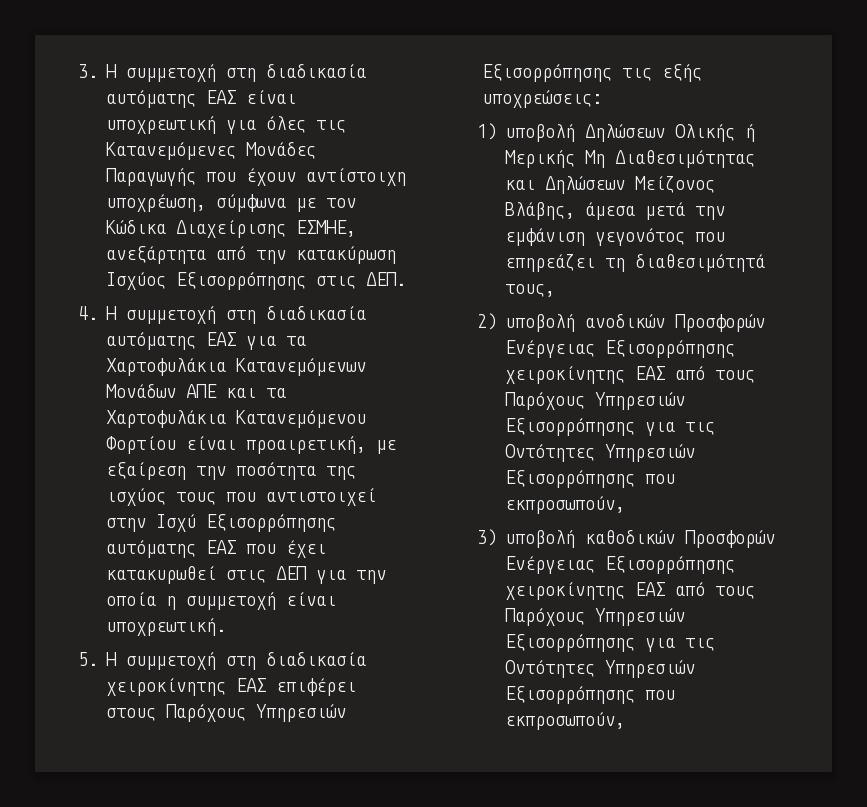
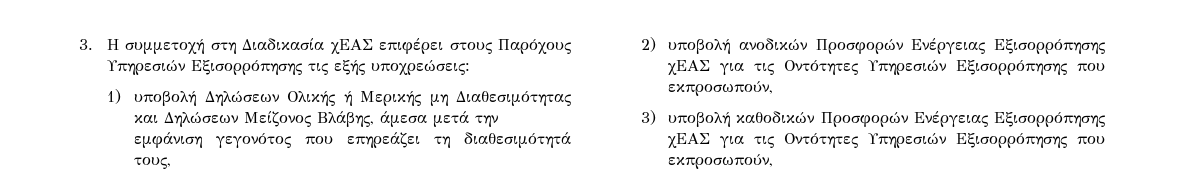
- 3. Η συμμετοχή στη διαδικασία αυτόματης ΕΑΣ είναι υποχρεωτική για όλες τις Κατανεμόμενες Μονάδες Παραγωγής που έχουν αντίστοιχη υποχρέωση, σύμφωνα με τον Κώδικα Διαχείρισης ΕΣΜΗΕ, ανεξάρτητα από την κατακύρωση Ισχύος Εξισορρόπησης στις ΔΕΠ.
- 4. Η συμμετοχή στη διαδικασία αυτόματης ΕΑΣ για τα Χαρτοφυλάκια Κατανεμόμενων Μονάδων ΑΠΕ και τα Χαρτοφυλάκια Κατανεμόμενου Φορτίου είναι προαιρετική, με εξαίρεση την ποσότητα της ισχύος τους που αντιστοιχεί στην Ισχύ Εξισορρόπησης αυτόματης ΕΑΣ που έχει κατακυρωθεί στις ΔΕΠ για την οποία η συμμετοχή είναι υποχρεωτική.
- 5. Η συμμετοχή στη διαδικασία χειροκίνητης ΕΑΣ επιφέρει στους Παρόχους Υπηρεσιών Εξισορρόπησης τις εξής υποχρεώσεις:
+ 3. Η συμμετοχή στη Διαδικασία χΕΑΣ επιφέρει στους Παρόχους Υπηρεσιών Εξισορρόπησης τις εξής υποχρεώσεις:
- 1) υποβολή Δηλώσεων Ολικής ή Μερικής Μη Διαθεσιμότητας και Δηλώσεων Μείζονος Βλάβης, άμεσα μετά την εμφάνιση γεγονότος που επηρεάζει τη διαθεσιμότητά τους,
+ 1) υποβολή Δηλώσεων Ολικής ή Μερικής μη Διαθεσιμότητας και Δηλώσεων Μείζονος Βλάβης, άμεσα μετά την εμφάνιση γεγονότος που επηρεάζει τη διαθεσιμότητά τους,
- 2) υποβολή ανοδικών Προσφορών Ενέργειας Εξισορρόπησης χειροκίνητης ΕΑΣ από τους Παρόχους Υπηρεσιών Εξισορρόπησης για τις Οντότητες Υπηρεσιών Εξισορρόπησης που εκπροσωπούν,
+ 2) υποβολή ανοδικών Προσφορών Ενέργειας Εξισορρόπησης χΕΑΣ για τις Οντότητες Υπηρεσιών Εξισορρόπησης που εκπροσωπούν,
- 3) υποβολή καθοδικών Προσφορών Ενέργειας Εξισορρόπησης χειροκίνητης ΕΑΣ από τους Παρόχους Υπηρεσιών Εξισορρόπησης για τις Οντότητες Υπηρεσιών Εξισορρόπησης που εκπροσωπούν,
+ 3) υποβολή καθοδικών Προσφορών Ενέργειας Εξισορρόπησης χΕΑΣ για τις Οντότητες Υπηρεσιών Εξισορρόπησης που εκπροσωπούν,

